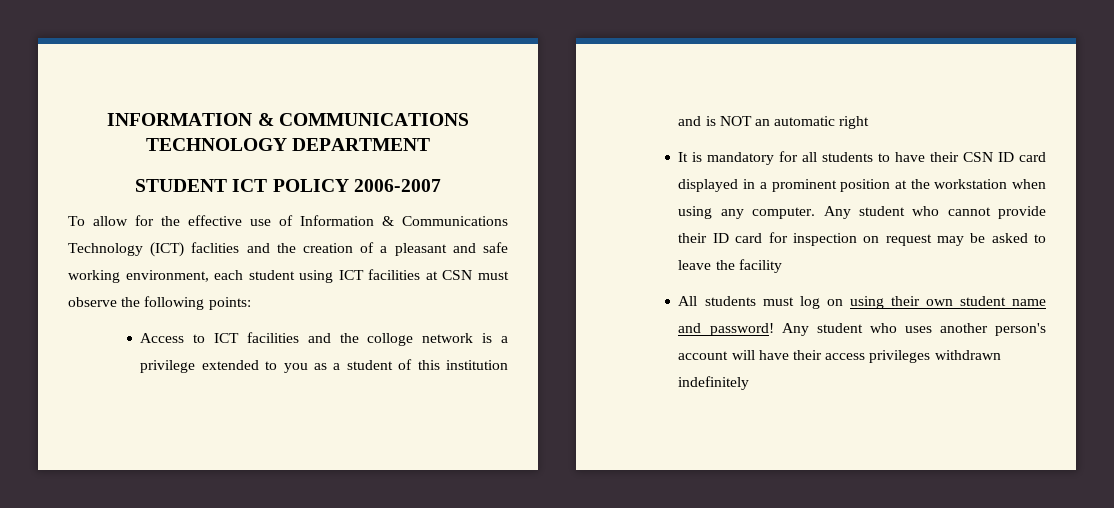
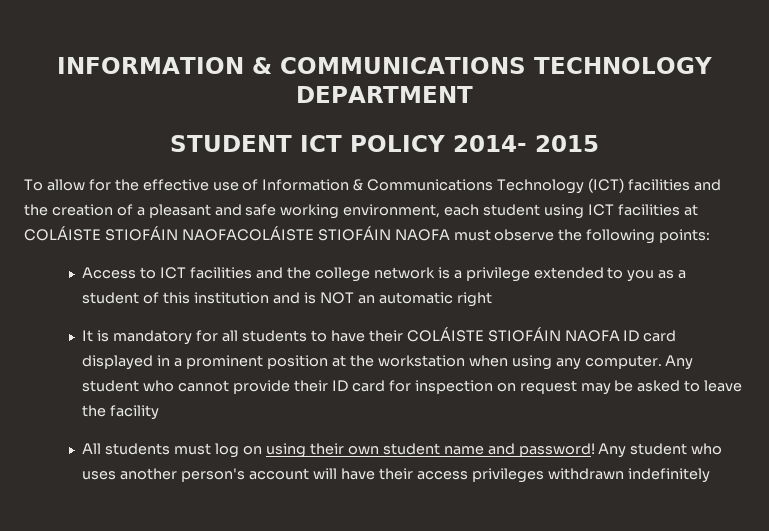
- STUDENT ICT POLICY 2006-2007
+ STUDENT ICT POLICY 2014- 2015
- To allow for the effective use of Information & Communications Technology (ICT) faclities and the creation of a pleasant and safe working environment, each student using ICT facilities at CSN must observe the following points:
+ To allow for the effective use of Information & Communications Technology (ICT) facilities and the creation of a pleasant and safe working environment, each student using ICT facilities at COLÁISTE STIOFÁIN NAOFACOLÁISTE STIOFÁIN NAOFA must observe the following points:
- Access to ICT facilities and the colloge network is a privilege extended to you as a student of this institution and is NOT an automatic right
+ Access to ICT facilities and the college network is a privilege extended to you as a student of this institution and is NOT an automatic right
- It is mandatory for all students to have their CSN ID card displayed in a prominent position at the workstation when using any computer.
+ It is mandatory for all students to have their COLÁISTE STIOFÁIN NAOFA ID card displayed in a prominent position at the workstation when using any computer.

